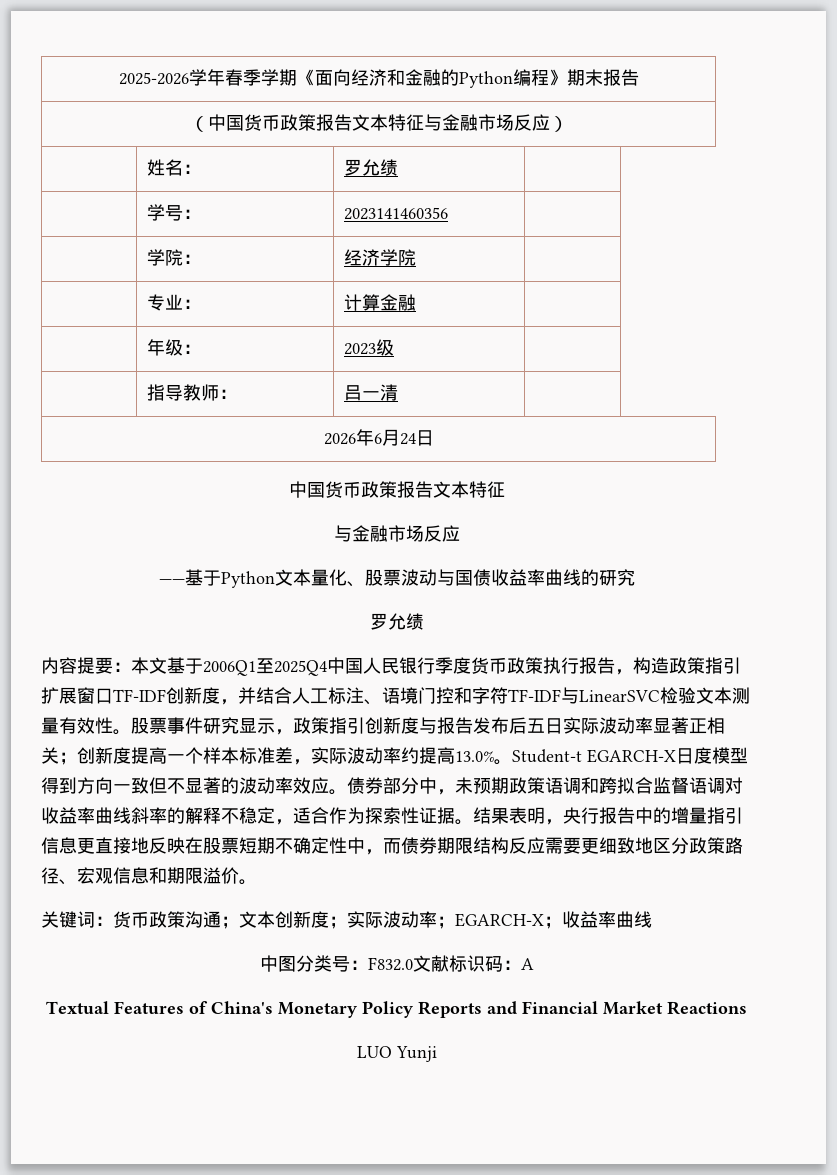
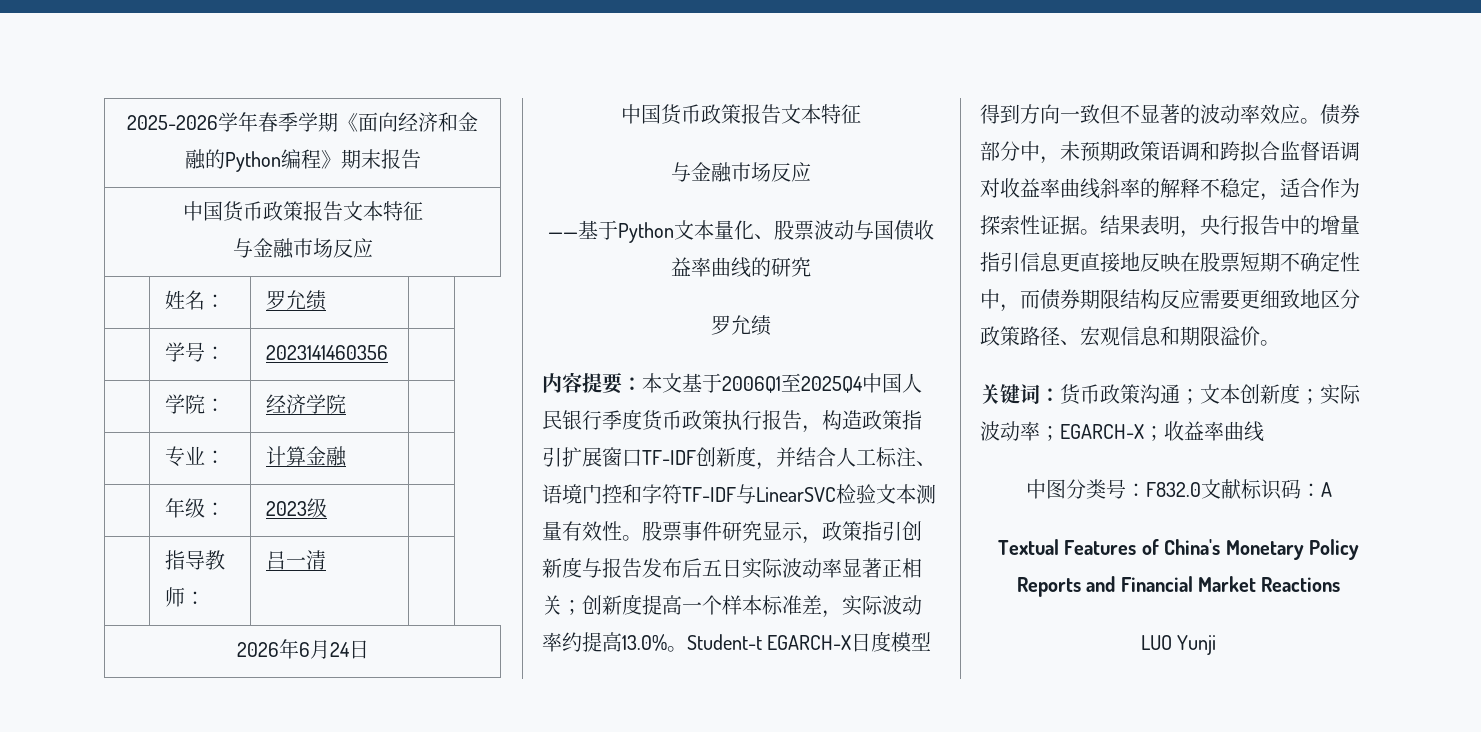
  2025-2026学年春季学期《面向经济和金融的Python编程》期末报告
- （中国货币政策报告文本特征与金融市场反应）
+ 中国货币政策报告文本特征
+ 与金融市场反应

